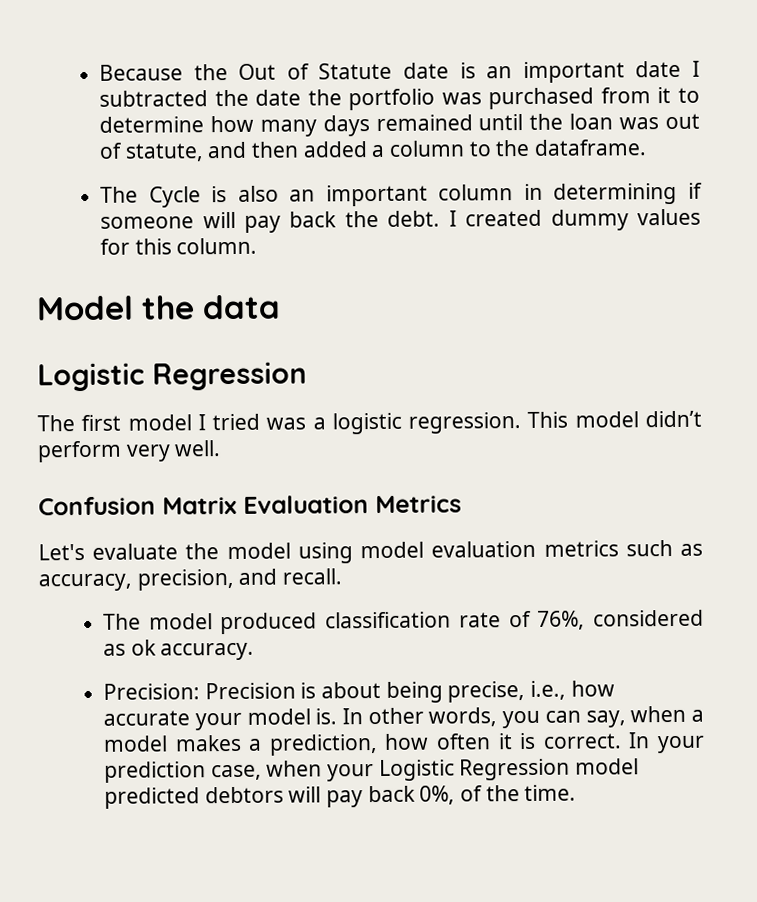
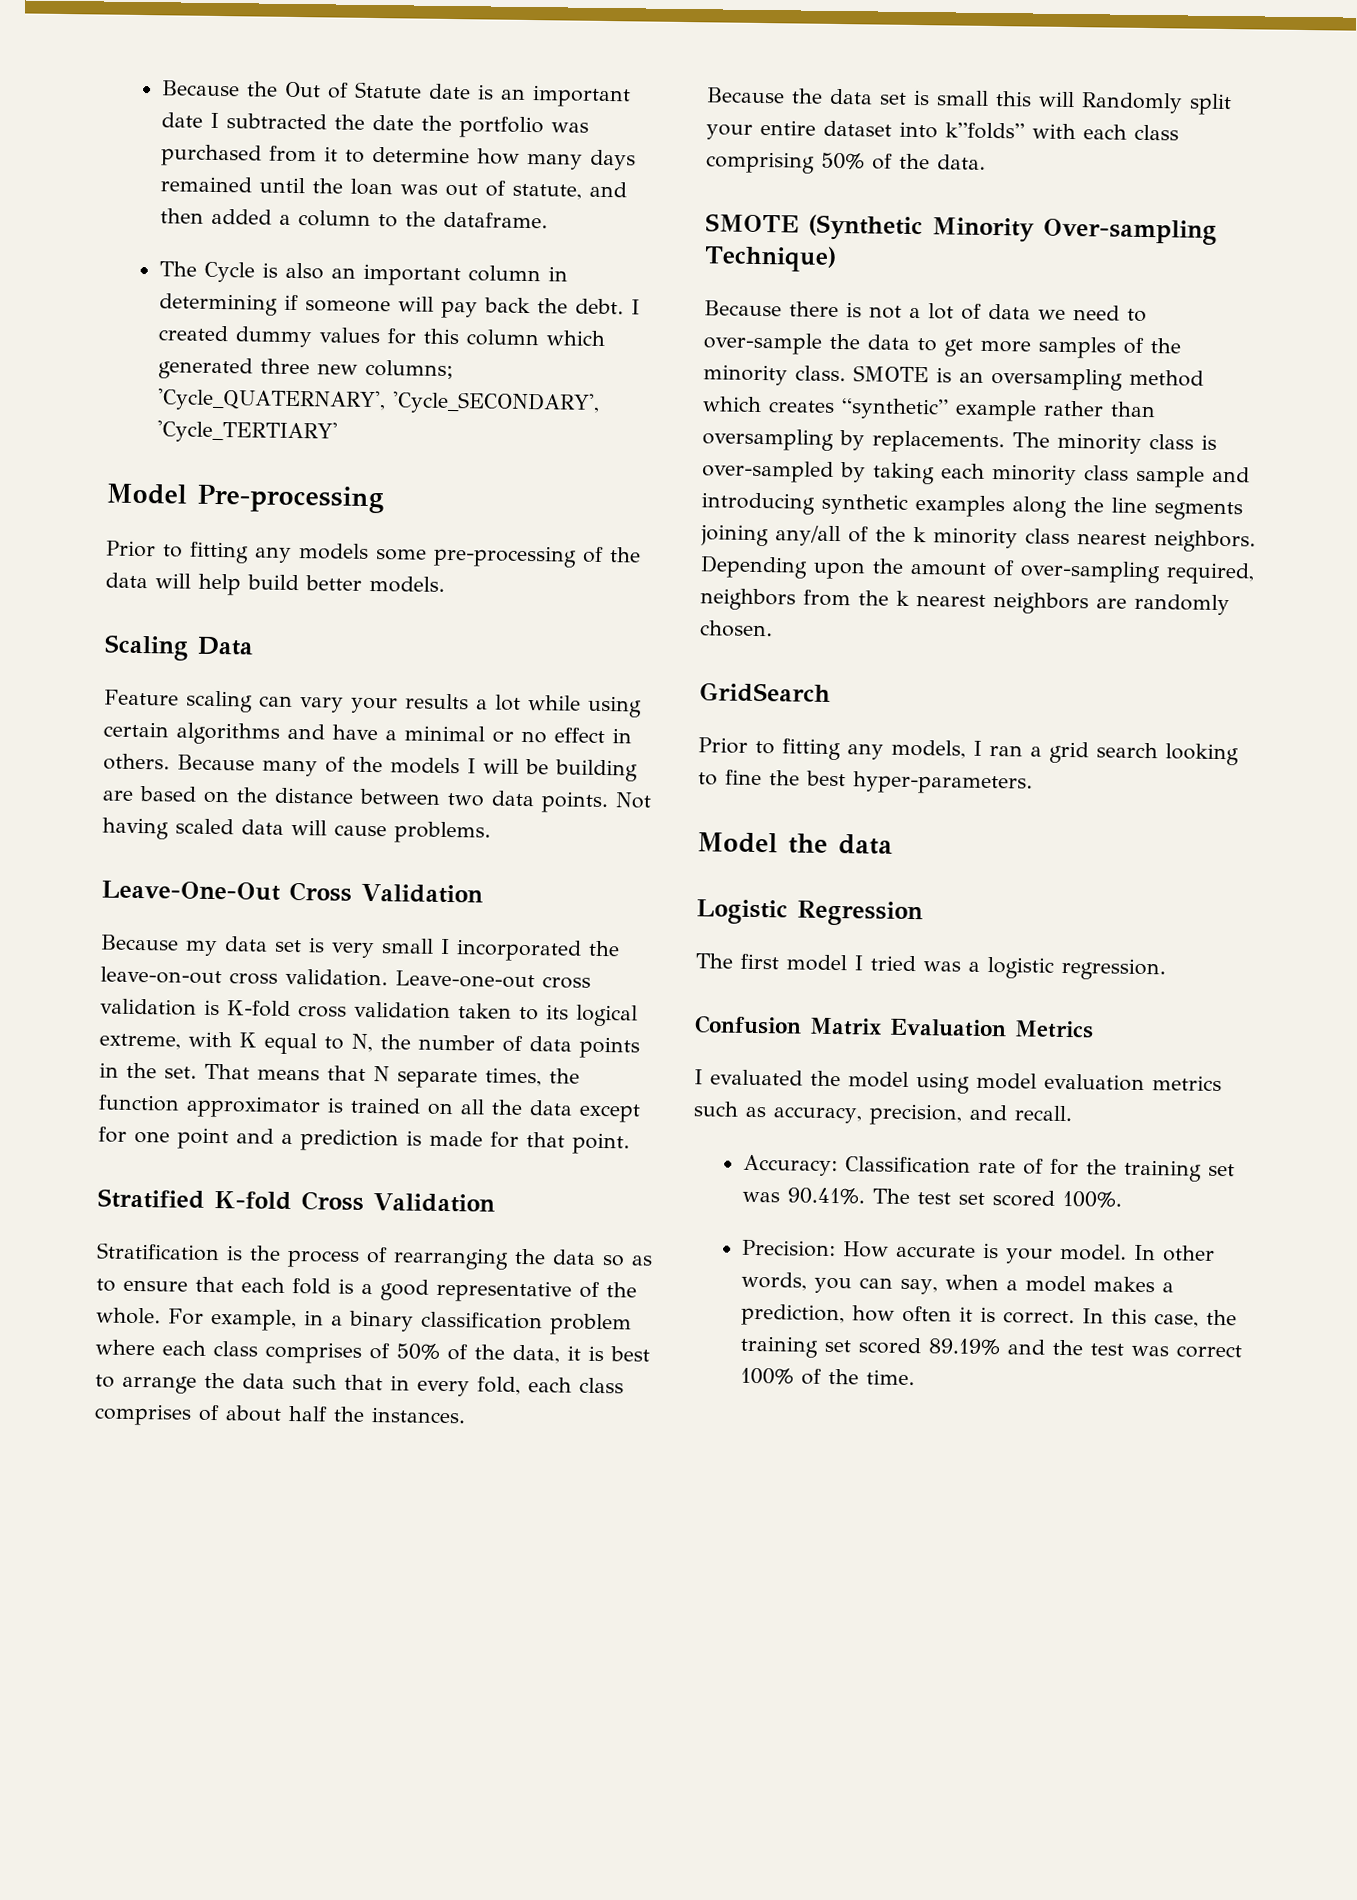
- I created dummy values for this column.
+ I created dummy values for this column which generated three new columns; 'Cycle_QUATERNARY', 'Cycle_SECONDARY', 'Cycle_TERTIARY'
+ Model Pre-processing
+ Prior to fitting any models some pre-processing of the data will help build better models.
+ Scaling Data
+ Feature scaling can vary your results a lot while using certain algorithms and have a minimal or no effect in others. Because many of the models I will be building are based on the distance between two data points. Not having scaled data will cause problems.
+ Leave-One-Out Cross Validation
+ Because my data set is very small I incorporated the leave-on-out cross validation. Leave-one-out cross validation is K-fold cross validation taken to its logical extreme, with K equal to N, the number of data points in the set. That means that N separate times, the function approximator is trained on all the data except for one point and a prediction is made for that point.
+ Stratified K-fold Cross Validation
+ Stratification is the process of rearranging the data so as to ensure that each fold is a good representative of the whole. For example, in a binary classification problem where each class comprises of 50% of the data, it is best to arrange the data such that in every fold, each class comprises of about half the instances.
+ Because the data set is small this will Randomly split your entire dataset into k”folds” with each class comprising 50% of the data.
+ SMOTE (Synthetic Minority Over-sampling Technique)
+ Because there is not a lot of data we need to over-sample the data to get more samples of the minority class. SMOTE is an oversampling method which creates “synthetic” example rather than oversampling by replacements. The minority class is over-sampled by taking each minority class sample and introducing synthetic examples along the line segments joining any/all of the k minority class nearest neighbors. Depending upon the amount of over-sampling required, neighbors from the k nearest neighbors are randomly chosen.
+ GridSearch
+ Prior to fitting any models, I ran a grid search looking to fine the best hyper-parameters.
- This model didn’t perform very well.
- Let's evaluate the model using model evaluation metrics such as accuracy, precision, and recall.
+ I evaluated the model using model evaluation metrics such as accuracy, precision, and recall.
- The model produced classification rate of 76%, considered as ok accuracy.
- Precision: Precision is about being precise, i.e., how accurate your model is.
+ Accuracy: Classification rate of for the training set was 90.41%. The test set scored 100%.
+ Precision: How accurate is your model.
- In your prediction case, when your Logistic Regression model predicted debtors will pay back 0%, of the time.
+ In this case, the training set scored 89.19% and the test was correct 100% of the time.

